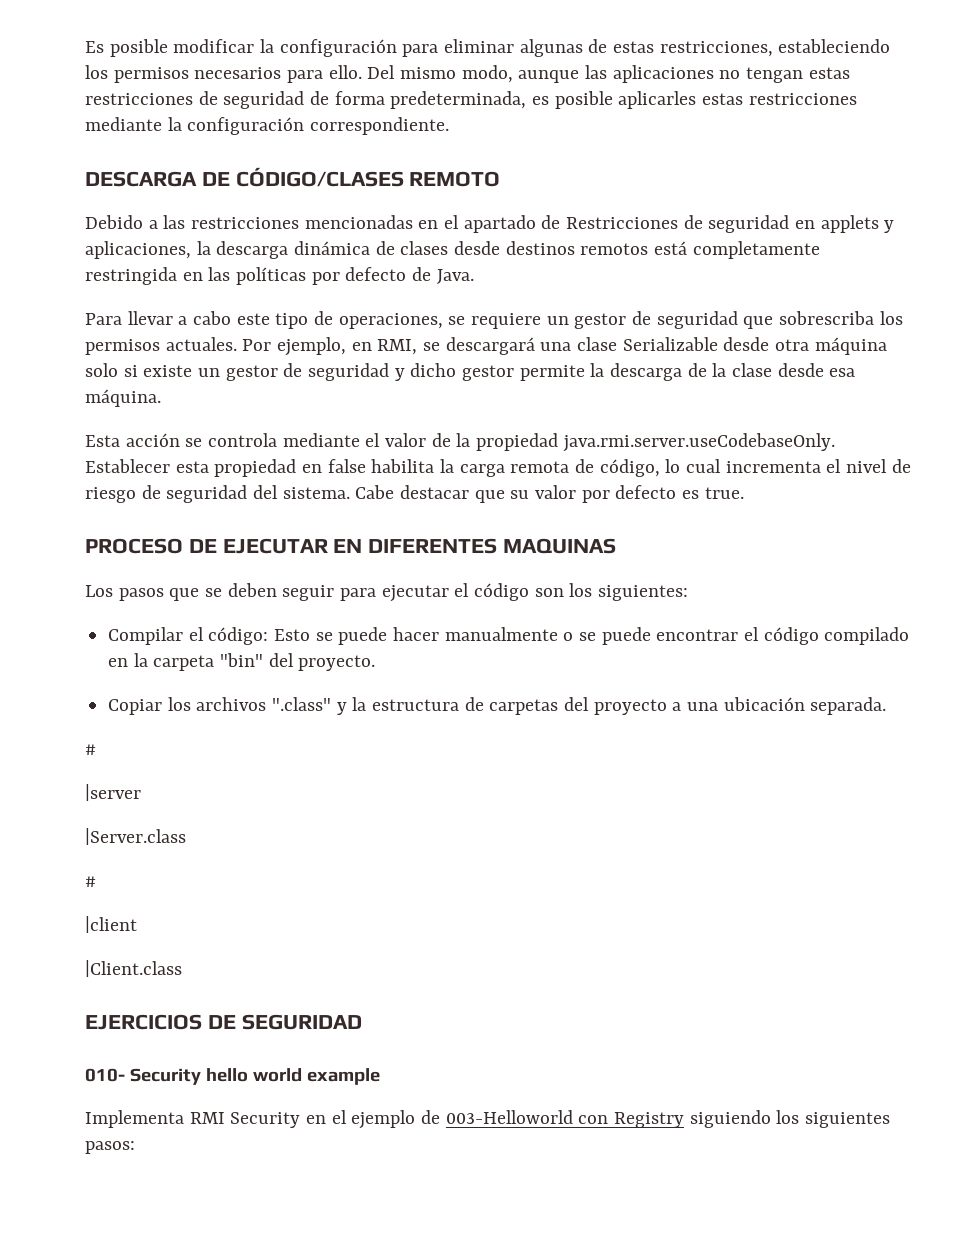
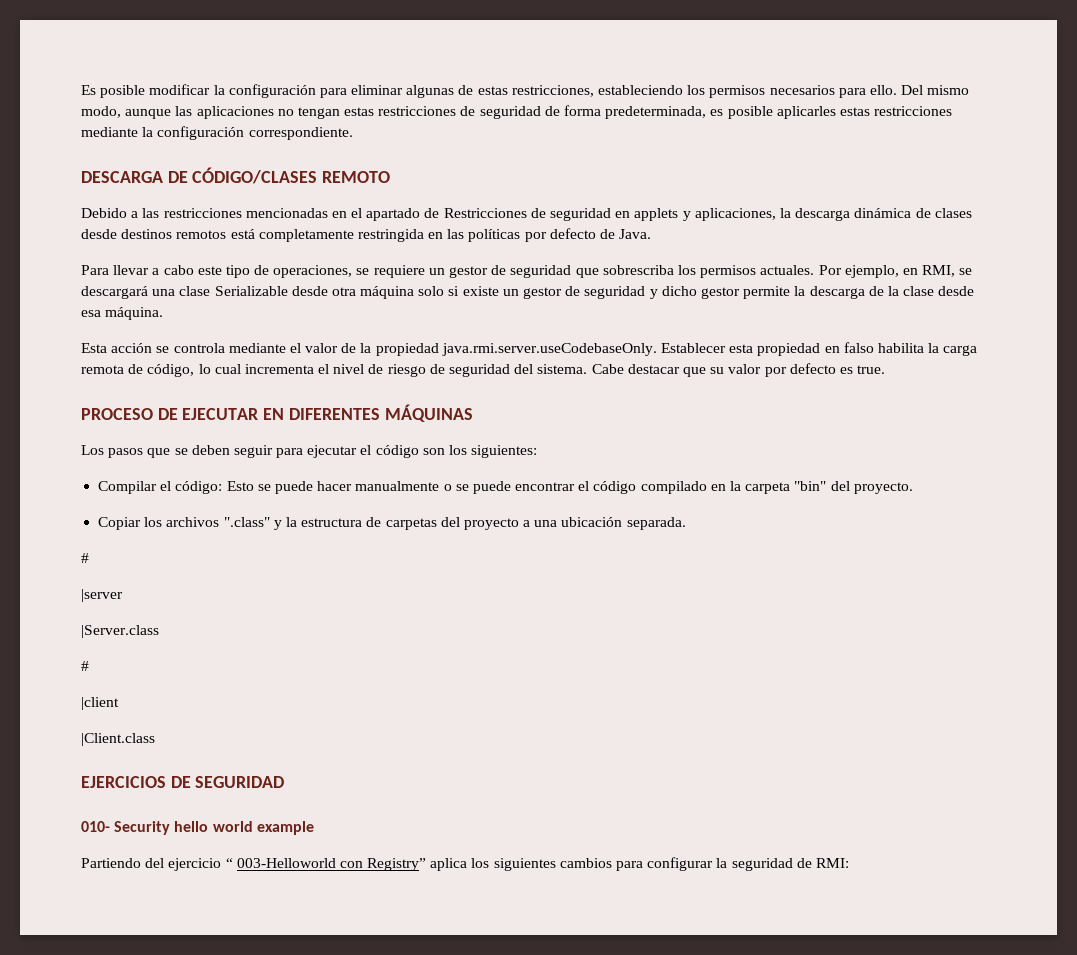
- Esta acción se controla mediante el valor de la propiedad java.rmi.server.useCodebaseOnly. Establecer esta propiedad en false habilita la carga remota de código, lo cual incrementa el nivel de riesgo de seguridad del sistema.
+ Esta acción se controla mediante el valor de la propiedad java.rmi.server.useCodebaseOnly. Establecer esta propiedad en falso habilita la carga remota de código, lo cual incrementa el nivel de riesgo de seguridad del sistema.
- PROCESO DE EJECUTAR EN DIFERENTES MAQUINAS
+ PROCESO DE EJECUTAR EN DIFERENTES MÁQUINAS
- Implementa RMI Security en el ejemplo de 003-Helloworld con Registry siguiendo los siguientes pasos:
+ Partiendo del ejercicio “ 003-Helloworld con Registry” aplica los siguientes cambios para configurar la seguridad de RMI:

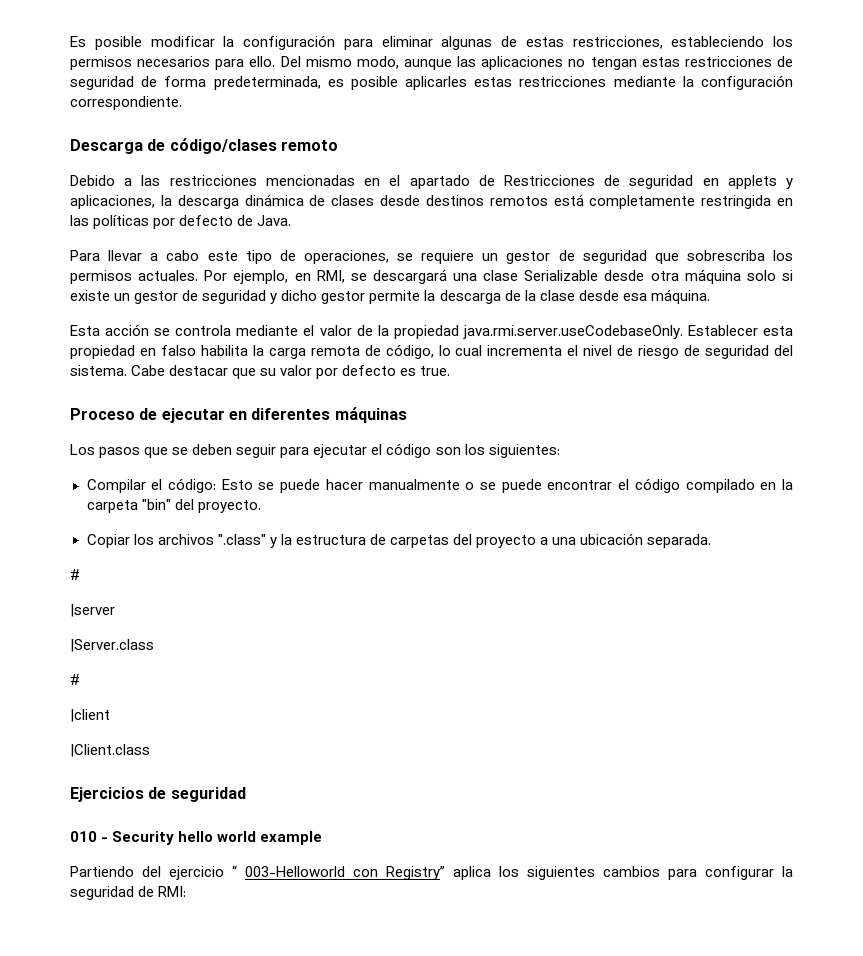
- DESCARGA DE CÓDIGO/CLASES REMOTO
+ Descarga de código/clases remoto
- PROCESO DE EJECUTAR EN DIFERENTES MÁQUINAS
+ Proceso de ejecutar en diferentes máquinas
- EJERCICIOS DE SEGURIDAD
- 010- Security hello world example
+ Ejercicios de seguridad
+ 010 - Security hello world example

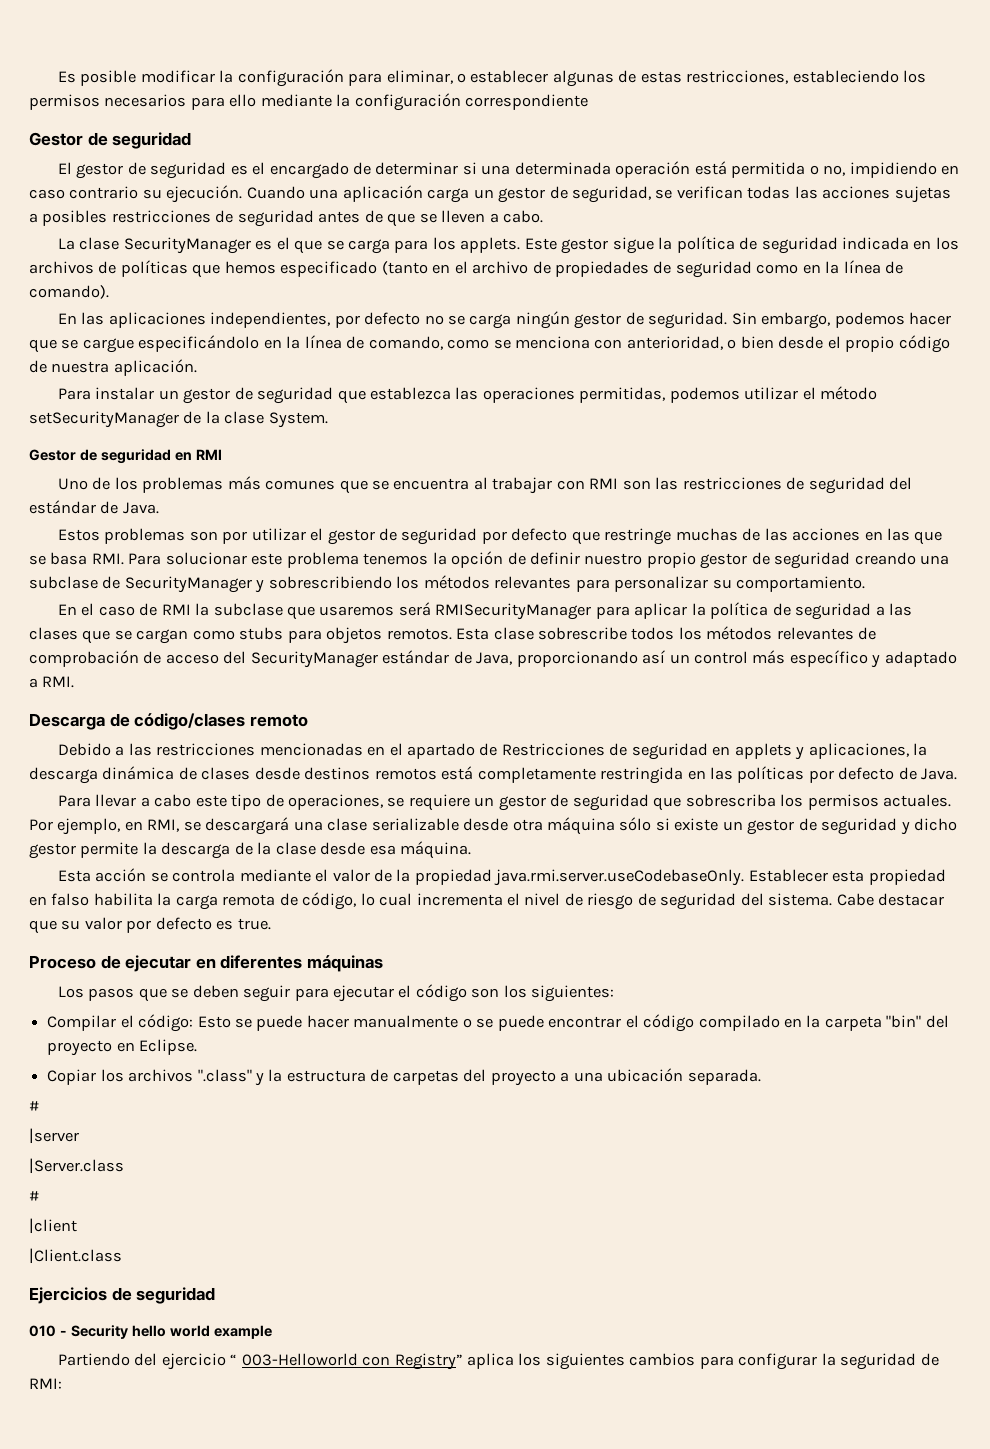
- Es posible modificar la configuración para eliminar algunas de estas restricciones, estableciendo los permisos necesarios para ello. Del mismo modo, aunque las aplicaciones no tengan estas restricciones de seguridad de forma predeterminada, es posible aplicarles estas restricciones mediante la configuración correspondiente.
+ Es posible modificar la configuración para eliminar, o establecer algunas de estas restricciones, estableciendo los permisos necesarios para ello mediante la configuración correspondiente
+ Gestor de seguridad
+ El gestor de seguridad es el encargado de determinar si una determinada operación está permitida o no, impidiendo en caso contrario su ejecución. Cuando una aplicación carga un gestor de seguridad, se verifican todas las acciones sujetas a posibles restricciones de seguridad antes de que se lleven a cabo.
+ La clase SecurityManager es el que se carga para los applets. Este gestor sigue la política de seguridad indicada en los archivos de políticas que hemos especificado (tanto en el archivo de propiedades de seguridad como en la línea de comando).
+ En las aplicaciones independientes, por defecto no se carga ningún gestor de seguridad. Sin embargo, podemos hacer que se cargue especificándolo en la línea de comando, como se menciona con anterioridad, o bien desde el propio código de nuestra aplicación.
+ Para instalar un gestor de seguridad que establezca las operaciones permitidas, podemos utilizar el método setSecurityManager de la clase System.
+ Gestor de seguridad en RMI
+ Uno de los problemas más comunes que se encuentra al trabajar con RMI son las restricciones de seguridad del estándar de Java.
+ Estos problemas son por utilizar el gestor de seguridad por defecto que restringe muchas de las acciones en las que se basa RMI. Para solucionar este problema tenemos la opción de definir nuestro propio gestor de seguridad creando una subclase de SecurityManager y sobrescribiendo los métodos relevantes para personalizar su comportamiento.
+ En el caso de RMI la subclase que usaremos será RMISecurityManager para aplicar la política de seguridad a las clases que se cargan como stubs para objetos remotos. Esta clase sobrescribe todos los métodos relevantes de comprobación de acceso del SecurityManager estándar de Java, proporcionando así un control más específico y adaptado a RMI.
- Por ejemplo, en RMI, se descargará una clase Serializable desde otra máquina solo si existe un gestor de seguridad y dicho gestor permite la descarga de la clase desde esa máquina.
+ Por ejemplo, en RMI, se descargará una clase serializable desde otra máquina sólo si existe un gestor de seguridad y dicho gestor permite la descarga de la clase desde esa máquina.
- Compilar el código: Esto se puede hacer manualmente o se puede encontrar el código compilado en la carpeta "bin" del proyecto.
+ Compilar el código: Esto se puede hacer manualmente o se puede encontrar el código compilado en la carpeta "bin" del proyecto en Eclipse.

